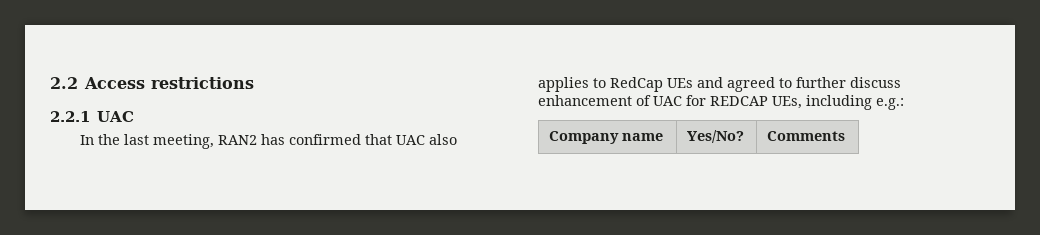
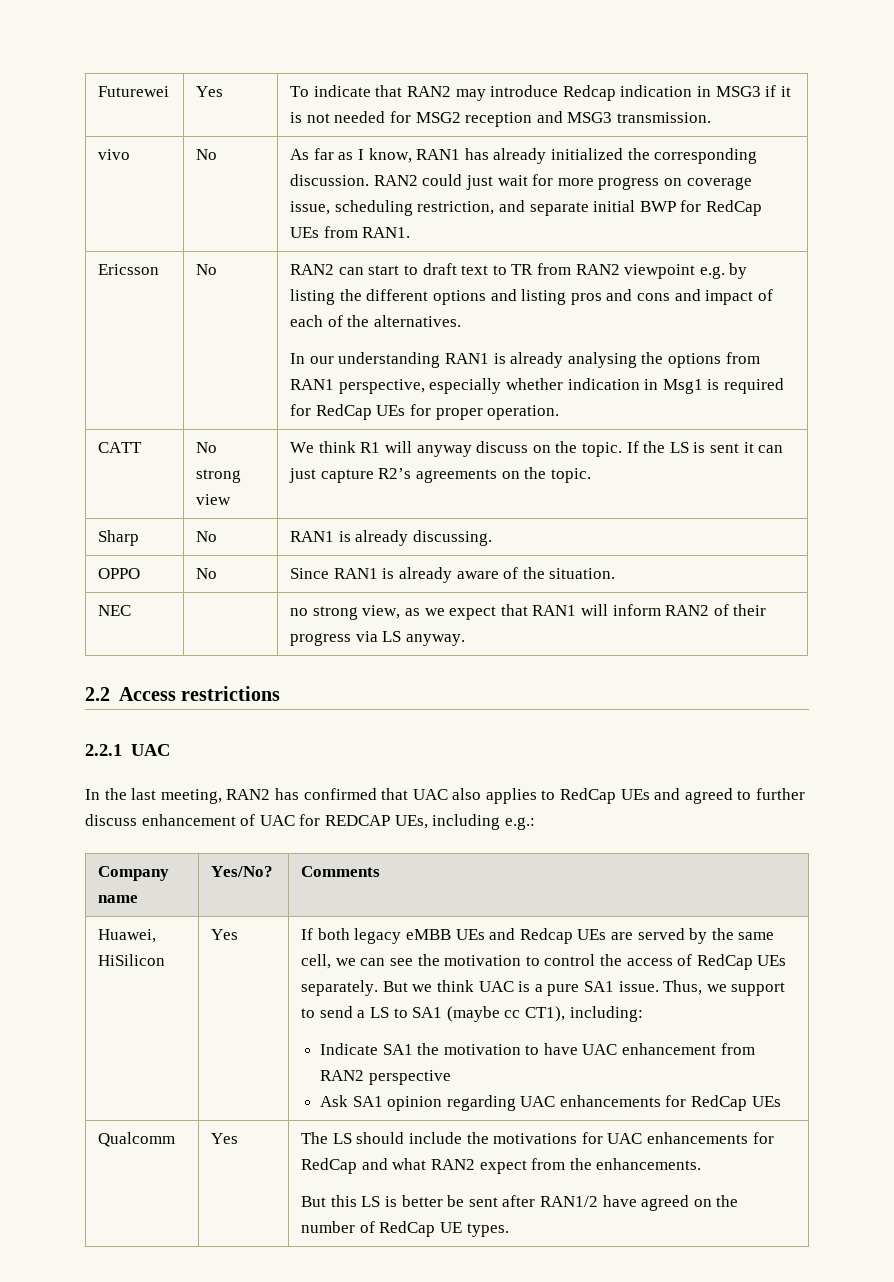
+ Futurewei | Yes | To indicate that RAN2 may introduce Redcap indication in MSG3 if it is not needed for MSG2 reception and MSG3 transmission.
+ vivo | No | As far as I know, RAN1 has already initialized the corresponding discussion. RAN2 could just wait for more progress on coverage issue, scheduling restriction, and separate initial BWP for RedCap UEs from RAN1.
+ Ericsson | No | RAN2 can start to draft text to TR from RAN2 viewpoint e.g. by listing the different options and listing pros and cons and impact of each of the alternatives.
+ In our understanding RAN1 is already analysing the options from RAN1 perspective, especially whether indication in Msg1 is required for RedCap UEs for proper operation.
+ CATT | No strong view | We think R1 will anyway discuss on the topic. If the LS is sent it can just capture R2’s agreements on the topic.
+ Sharp | No | RAN1 is already discussing.
+ OPPO | No | Since RAN1 is already aware of the situation.
+ NEC | | no strong view, as we expect that RAN1 will inform RAN2 of their progress via LS anyway.
+ Huawei, HiSilicon | Yes | If both legacy eMBB UEs and Redcap UEs are served by the same cell, we can see the motivation to control the access of RedCap UEs separately. But we think UAC is a pure SA1 issue. Thus, we support to send a LS to SA1 (maybe cc CT1), including:
+ Indicate SA1 the motivation to have UAC enhancement from RAN2 perspective
+ Ask SA1 opinion regarding UAC enhancements for RedCap UEs
+ Qualcomm | Yes | The LS should include the motivations for UAC enhancements for RedCap and what RAN2 expect from the enhancements.
+ But this LS is better be sent after RAN1/2 have agreed on the number of RedCap UE types.

